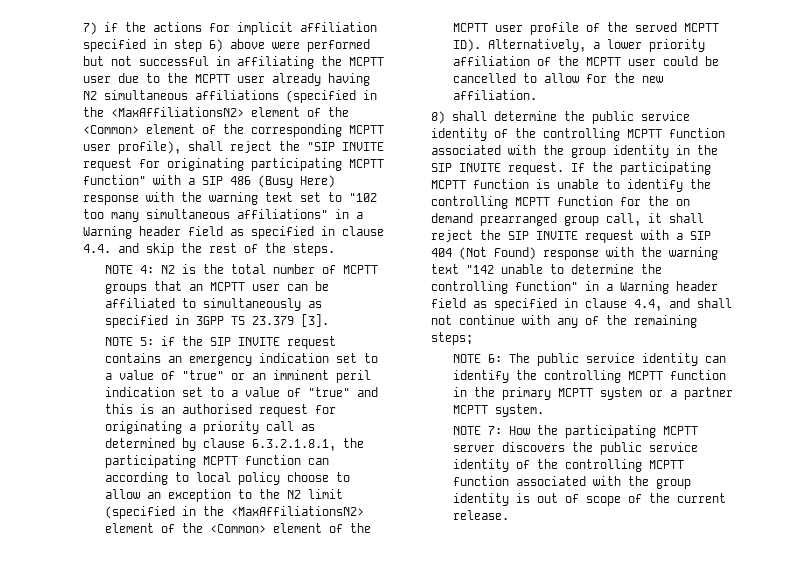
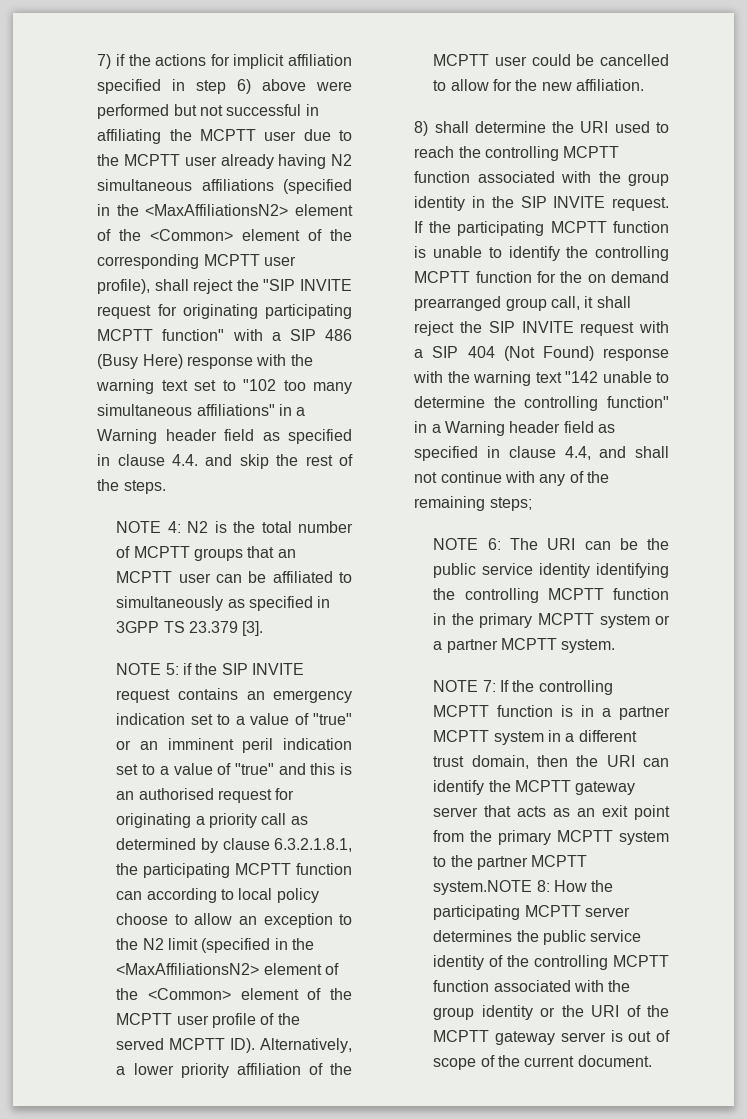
- 8) shall determine the public service identity of the controlling MCPTT function associated with the group identity in the SIP INVITE request.
+ 8) shall determine the URI used to reach the controlling MCPTT function associated with the group identity in the SIP INVITE request.
- NOTE 6: The public service identity can identify the controlling MCPTT function in the primary MCPTT system or a partner MCPTT system.
+ NOTE 6: The URI can be the public service identity identifying the controlling MCPTT function in the primary MCPTT system or a partner MCPTT system.
- NOTE 7: How the participating MCPTT server discovers the public service identity of the controlling MCPTT function associated with the group identity is out of scope of the current release.
+ NOTE 7: If the controlling MCPTT function is in a partner MCPTT system in a different trust domain, then the URI can identify the MCPTT gateway server that acts as an exit point from the primary MCPTT system to the partner MCPTT system.NOTE 8: How the participating MCPTT server determines the public service identity of the controlling MCPTT function associated with the group identity or the URI of the MCPTT gateway server is out of scope of the current document.

